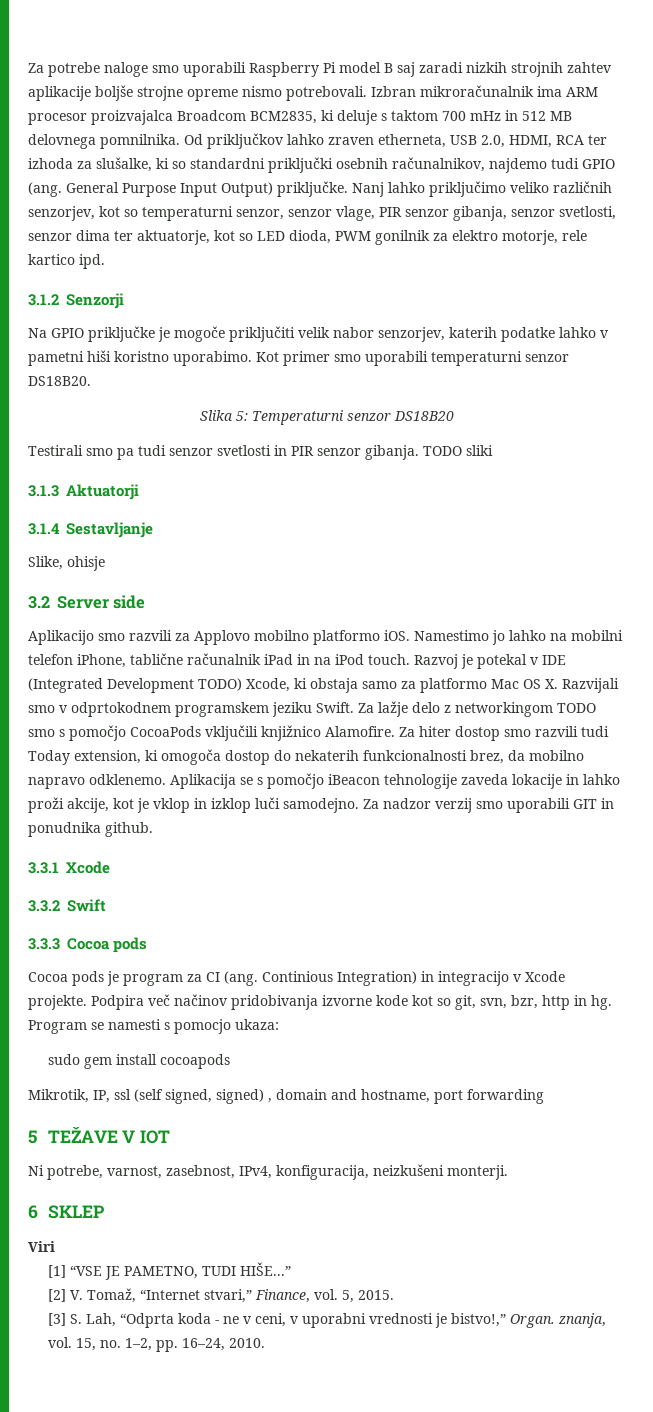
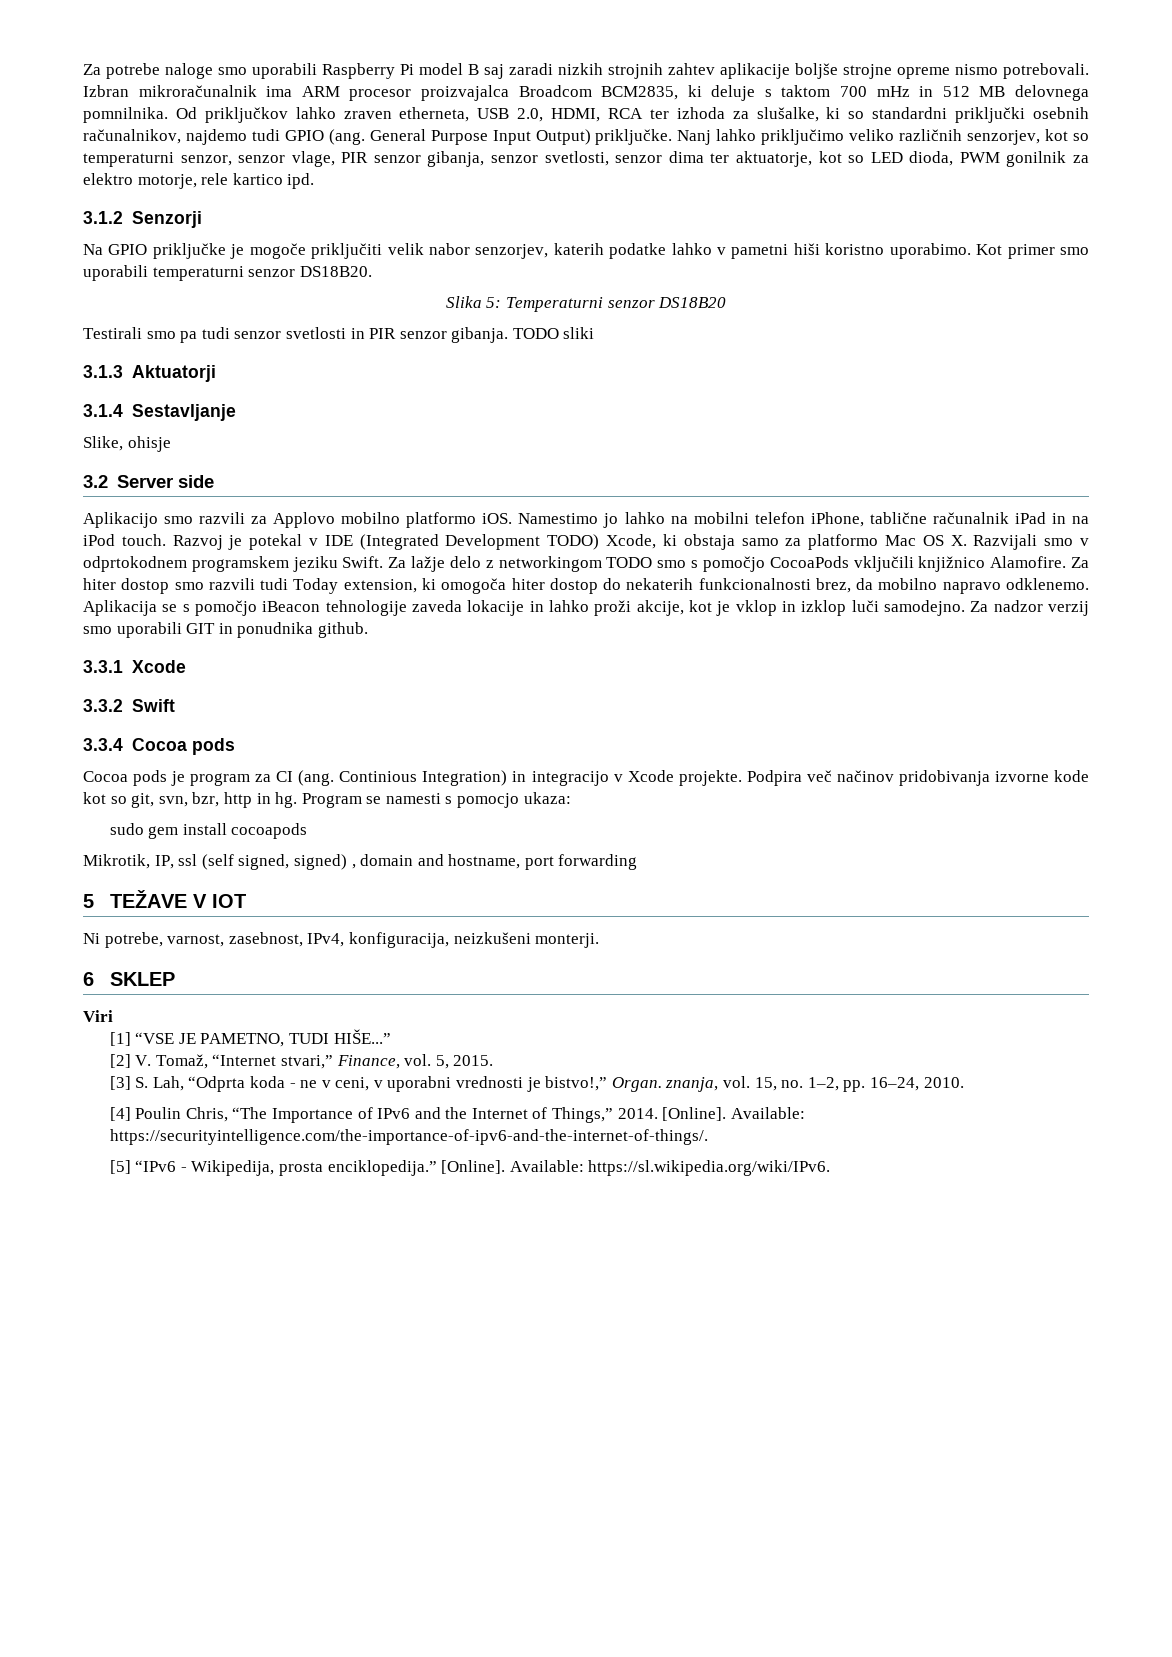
- Za hiter dostop smo razvili tudi Today extension, ki omogoča dostop do nekaterih funkcionalnosti brez, da mobilno napravo odklenemo.
+ Za hiter dostop smo razvili tudi Today extension, ki omogoča hiter dostop do nekaterih funkcionalnosti brez, da mobilno napravo odklenemo.
- 3.3.3 Cocoa pods
+ 3.3.4 Cocoa pods
+ [4] Poulin Chris, “The Importance of IPv6 and the Internet of Things,” 2014. [Online]. Available: https://securityintelligence.com/the-importance-of-ipv6-and-the-internet-of-things/.
+ [5] “IPv6 - Wikipedija, prosta enciklopedija.” [Online]. Available: https://sl.wikipedia.org/wiki/IPv6.

